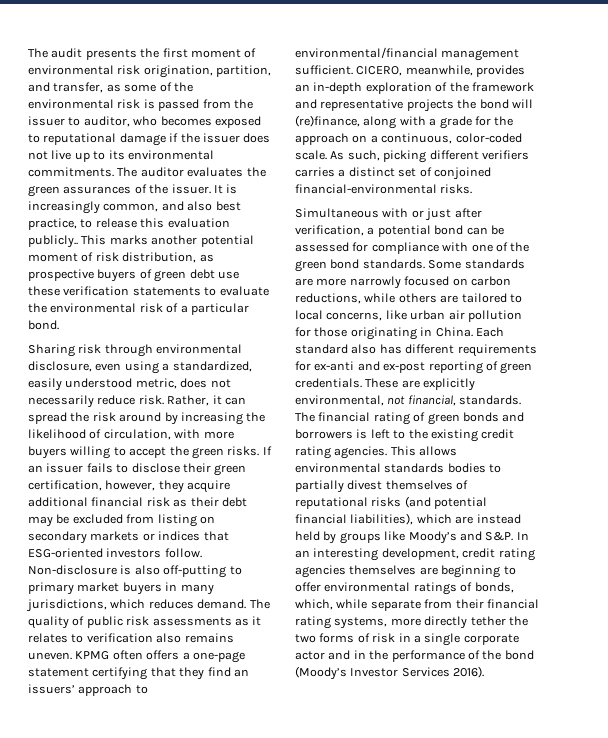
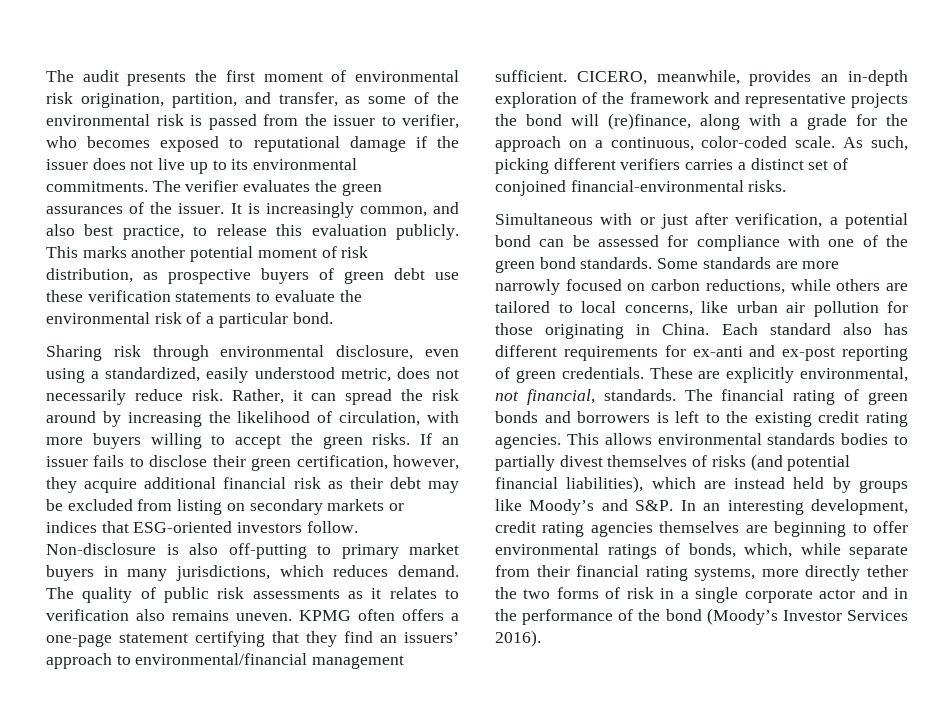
- The audit presents the first moment of environmental risk origination, partition, and transfer, as some of the environmental risk is passed from the issuer to auditor, who becomes exposed to reputational damage if the issuer does not live up to its environmental commitments.
+ The audit presents the first moment of environmental risk origination, partition, and transfer, as some of the environmental risk is passed from the issuer to verifier, who becomes exposed to reputational damage if the issuer does not live up to its environmental commitments.
- The auditor evaluates the green assurances of the issuer.
+ The verifier evaluates the green assurances of the issuer.
- It is increasingly common, and also best practice, to release this evaluation publicly..
+ It is increasingly common, and also best practice, to release this evaluation publicly.
- This allows environmental standards bodies to partially divest themselves of reputational risks (and potential financial liabilities), which are instead held by groups like Moody’s and S&P. In an interesting development, credit rating agencies themselves are beginning to offer environmental ratings of bonds, which, while separate from their financial rating systems, more directly tether the two forms of risk in a single corporate actor and in the performance of the bond (Moody’s Investor Services 2016).
+ This allows environmental standards bodies to partially divest themselves of risks (and potential financial liabilities), which are instead held by groups like Moody’s and S&P. In an interesting development, credit rating agencies themselves are beginning to offer environmental ratings of bonds, which, while separate from their financial rating systems, more directly tether the two forms of risk in a single corporate actor and in the performance of the bond (Moody’s Investor Services 2016).

